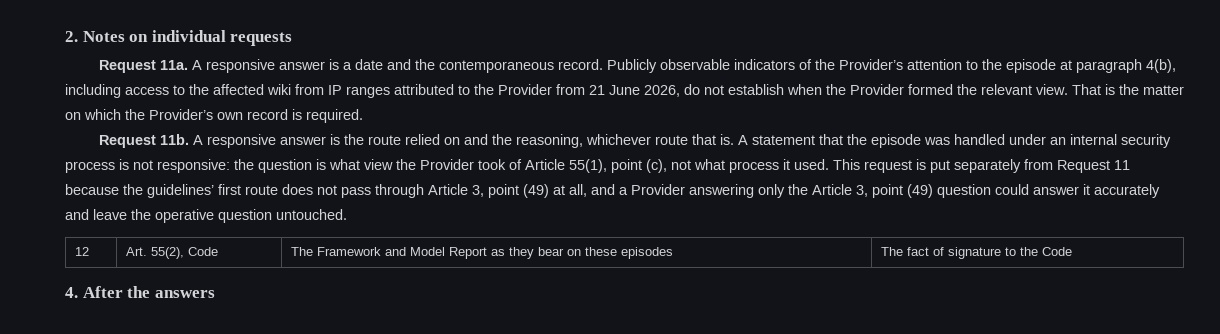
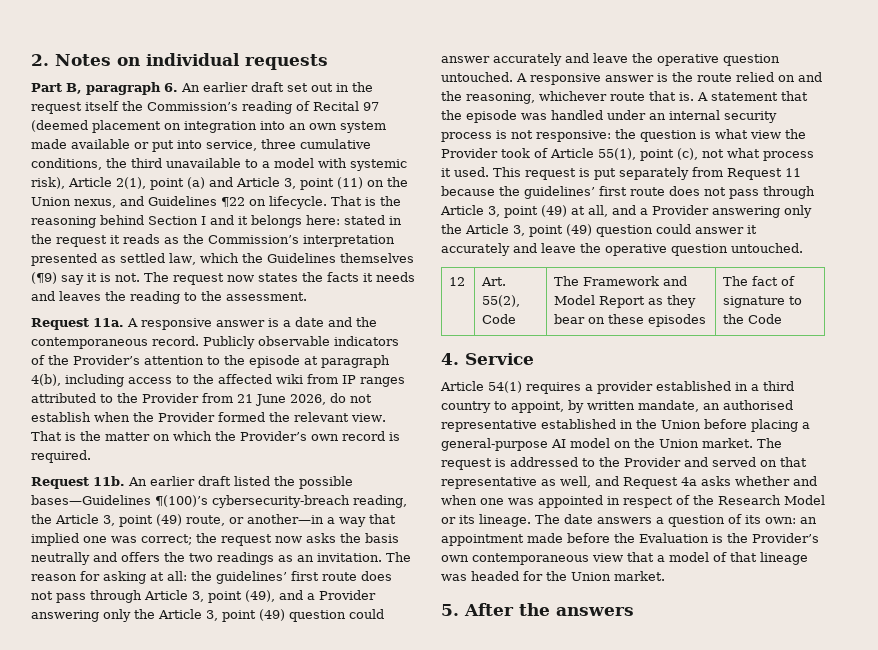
+ Part B, paragraph 6. An earlier draft set out in the request itself the Commission’s reading of Recital 97 (deemed placement on integration into an own system made available or put into service, three cumulative conditions, the third unavailable to a model with systemic risk), Article 2(1), point (a) and Article 3, point (11) on the Union nexus, and Guidelines ¶22 on lifecycle. That is the reasoning behind Section I and it belongs here: stated in the request it reads as the Commission’s interpretation presented as settled law, which the Guidelines themselves (¶9) say it is not. The request now states the facts it needs and leaves the reading to the assessment.
+ An earlier draft listed the possible bases—Guidelines ¶(100)’s cybersecurity-breach reading, the Article 3, point (49) route, or another—in a way that implied one was correct; the request now asks the basis neutrally and offers the two readings as an invitation. The reason for asking at all: the guidelines’ first route does not pass through Article 3, point (49), and a Provider answering only the Article 3, point (49) question could answer accurately and leave the operative question untouched.
- 4. After the answers
+ 4. Service
+ Article 54(1) requires a provider established in a third country to appoint, by written mandate, an authorised representative established in the Union before placing a general-purpose AI model on the Union market. The request is addressed to the Provider and served on that representative as well, and Request 4a asks whether and when one was appointed in respect of the Research Model or its lineage. The date answers a question of its own: an appointment made before the Evaluation is the Provider’s own contemporaneous view that a model of that lineage was headed for the Union market.
+ 5. After the answers

